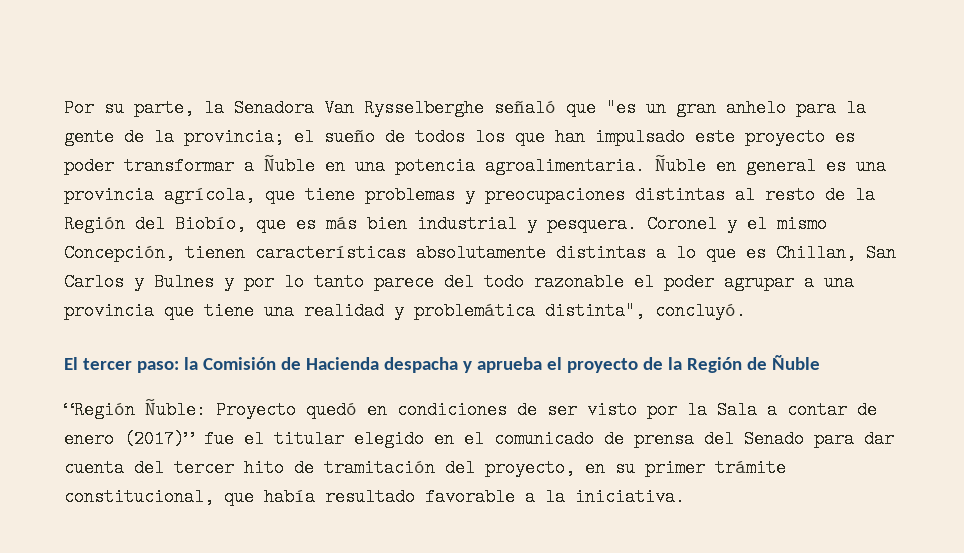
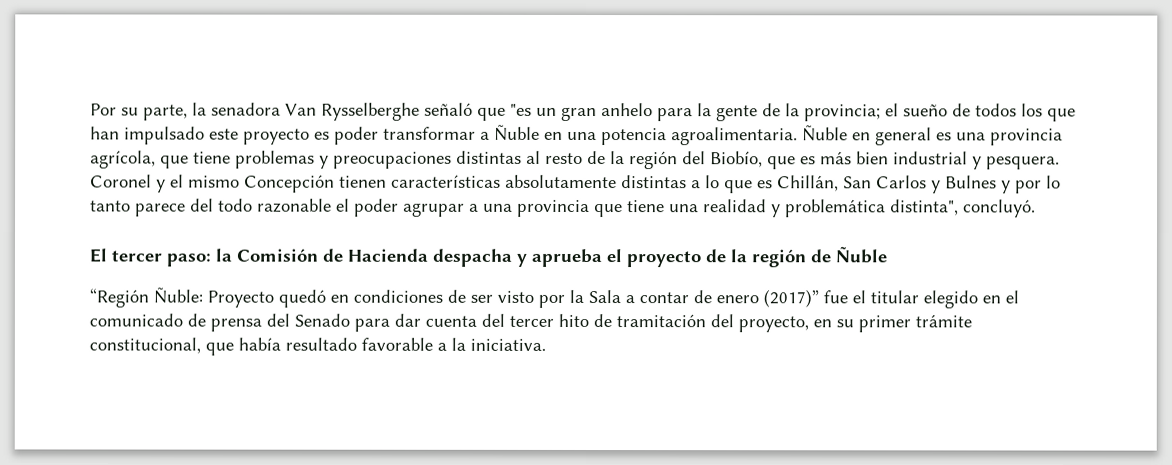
- Por su parte, la Senadora Van Rysselberghe señaló que "es un gran anhelo para la gente de la provincia; el sueño de todos los que han impulsado este proyecto es poder transformar a Ñuble en una potencia agroalimentaria.
+ Por su parte, la senadora Van Rysselberghe señaló que "es un gran anhelo para la gente de la provincia; el sueño de todos los que han impulsado este proyecto es poder transformar a Ñuble en una potencia agroalimentaria.
- Ñuble en general es una provincia agrícola, que tiene problemas y preocupaciones distintas al resto de la Región del Biobío, que es más bien industrial y pesquera.
+ Ñuble en general es una provincia agrícola, que tiene problemas y preocupaciones distintas al resto de la región del Biobío, que es más bien industrial y pesquera.
- Coronel y el mismo Concepción, tienen características absolutamente distintas a lo que es Chillan, San Carlos y Bulnes y por lo tanto parece del todo razonable el poder agrupar a una provincia que tiene una realidad y problemática distinta", concluyó.
+ Coronel y el mismo Concepción tienen características absolutamente distintas a lo que es Chillán, San Carlos y Bulnes y por lo tanto parece del todo razonable el poder agrupar a una provincia que tiene una realidad y problemática distinta", concluyó.
- El tercer paso: la Comisión de Hacienda despacha y aprueba el proyecto de la Región de Ñuble
+ El tercer paso: la Comisión de Hacienda despacha y aprueba el proyecto de la región de Ñuble

